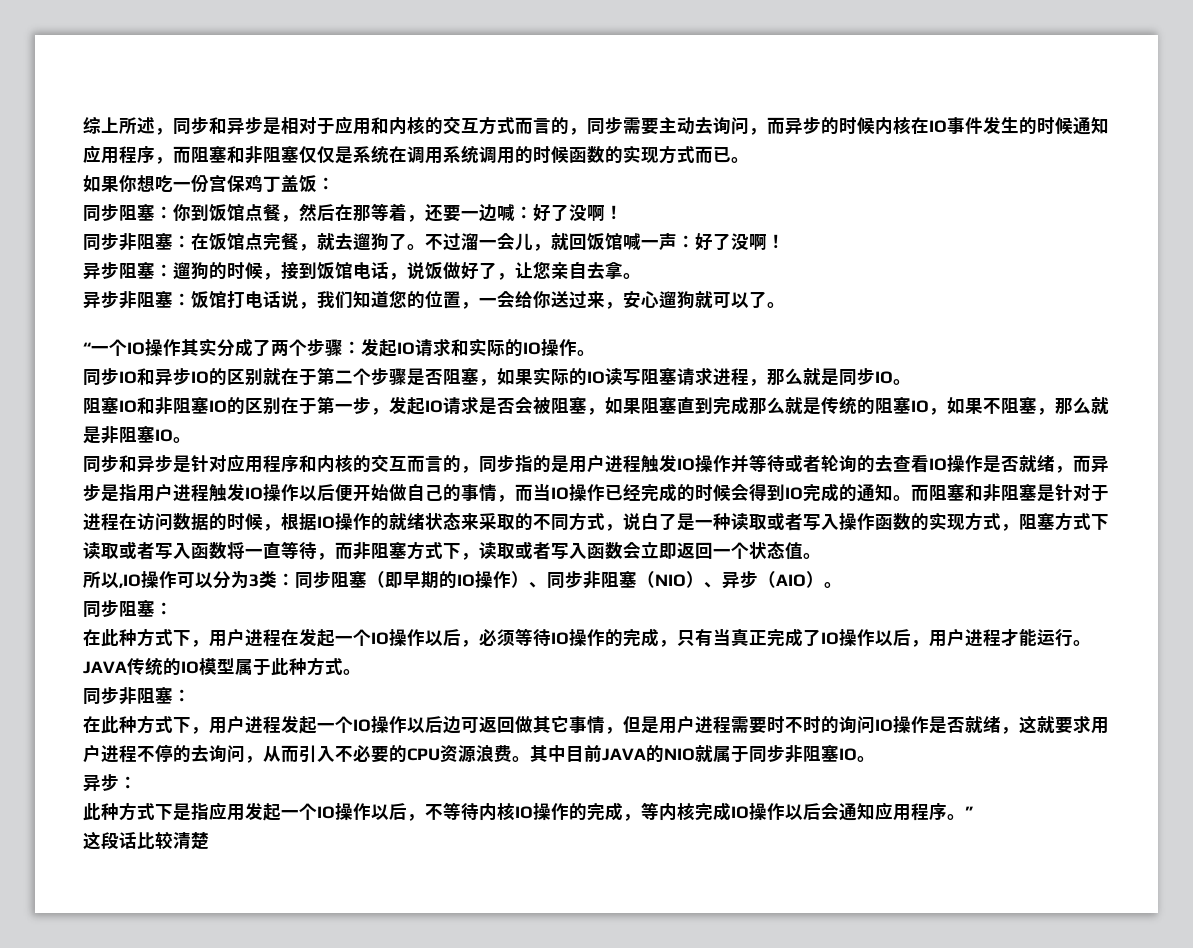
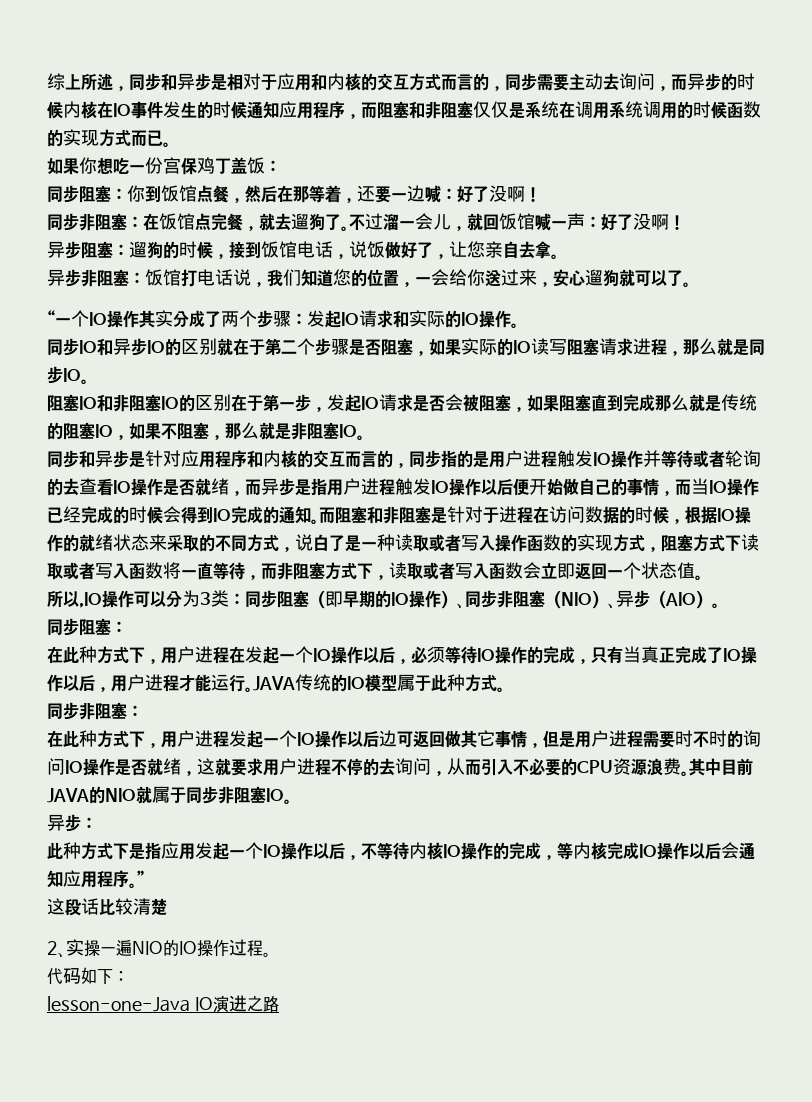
+ 2、实操一遍NIO的IO操作过程。
+ 代码如下：
+ lesson-one-Java IO演进之路

